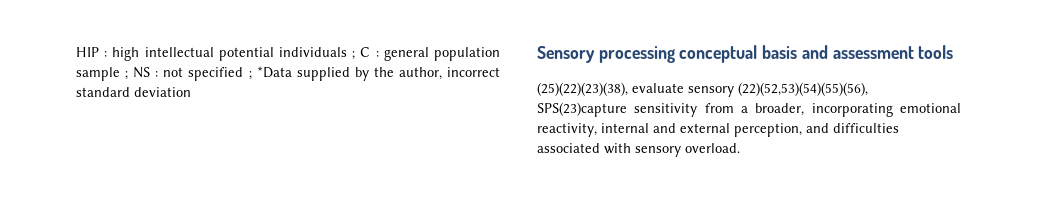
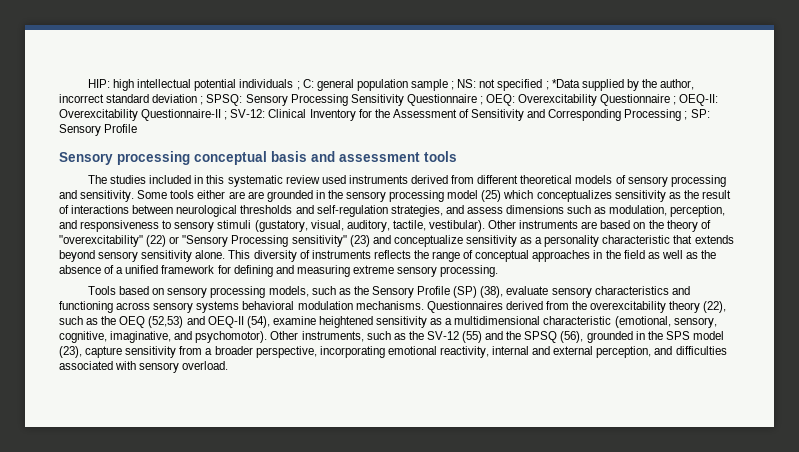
- HIP : high intellectual potential individuals ; C : general population sample ; NS : not specified ; *Data supplied by the author, incorrect standard deviation
+ HIP: high intellectual potential individuals ; C: general population sample ; NS: not specified ; *Data supplied by the author, incorrect standard deviation ; SPSQ: Sensory Processing Sensitivity Questionnaire ; OEQ: Overexcitability Questionnaire ; OEQ-II: Overexcitability Questionnaire-II ; SV-12: Clinical Inventory for the Assessment of Sensitivity and Corresponding Processing ; SP: Sensory Profile
- (25)(22)(23)(38), evaluate sensory (22)(52,53)(54)(55)(56), SPS(23)capture sensitivity from a broader, incorporating emotional reactivity, internal and external perception, and difficulties associated with sensory overload.
+ The studies included in this systematic review used instruments derived from different theoretical models of sensory processing and sensitivity. Some tools either are are grounded in the sensory processing model (25) which conceptualizes sensitivity as the result of interactions between neurological thresholds and self-regulation strategies, and assess dimensions such as modulation, perception, and responsiveness to sensory stimuli (gustatory, visual, auditory, tactile, vestibular). Other instruments are based on the theory of "overexcitability" (22) or "Sensory Processing sensitivity" (23) and conceptualize sensitivity as a personality characteristic that extends beyond sensory sensitivity alone. This diversity of instruments reflects the range of conceptual approaches in the field as well as the absence of a unified framework for defining and measuring extreme sensory processing.
+ Tools based on sensory processing models, such as the Sensory Profile (SP) (38), evaluate sensory characteristics and functioning across sensory systems behavioral modulation mechanisms. Questionnaires derived from the overexcitability theory (22), such as the OEQ (52,53) and OEQ-II (54), examine heightened sensitivity as a multidimensional characteristic (emotional, sensory, cognitive, imaginative, and psychomotor). Other instruments, such as the SV-12 (55) and the SPSQ (56), grounded in the SPS model (23), capture sensitivity from a broader perspective, incorporating emotional reactivity, internal and external perception, and difficulties associated with sensory overload.

